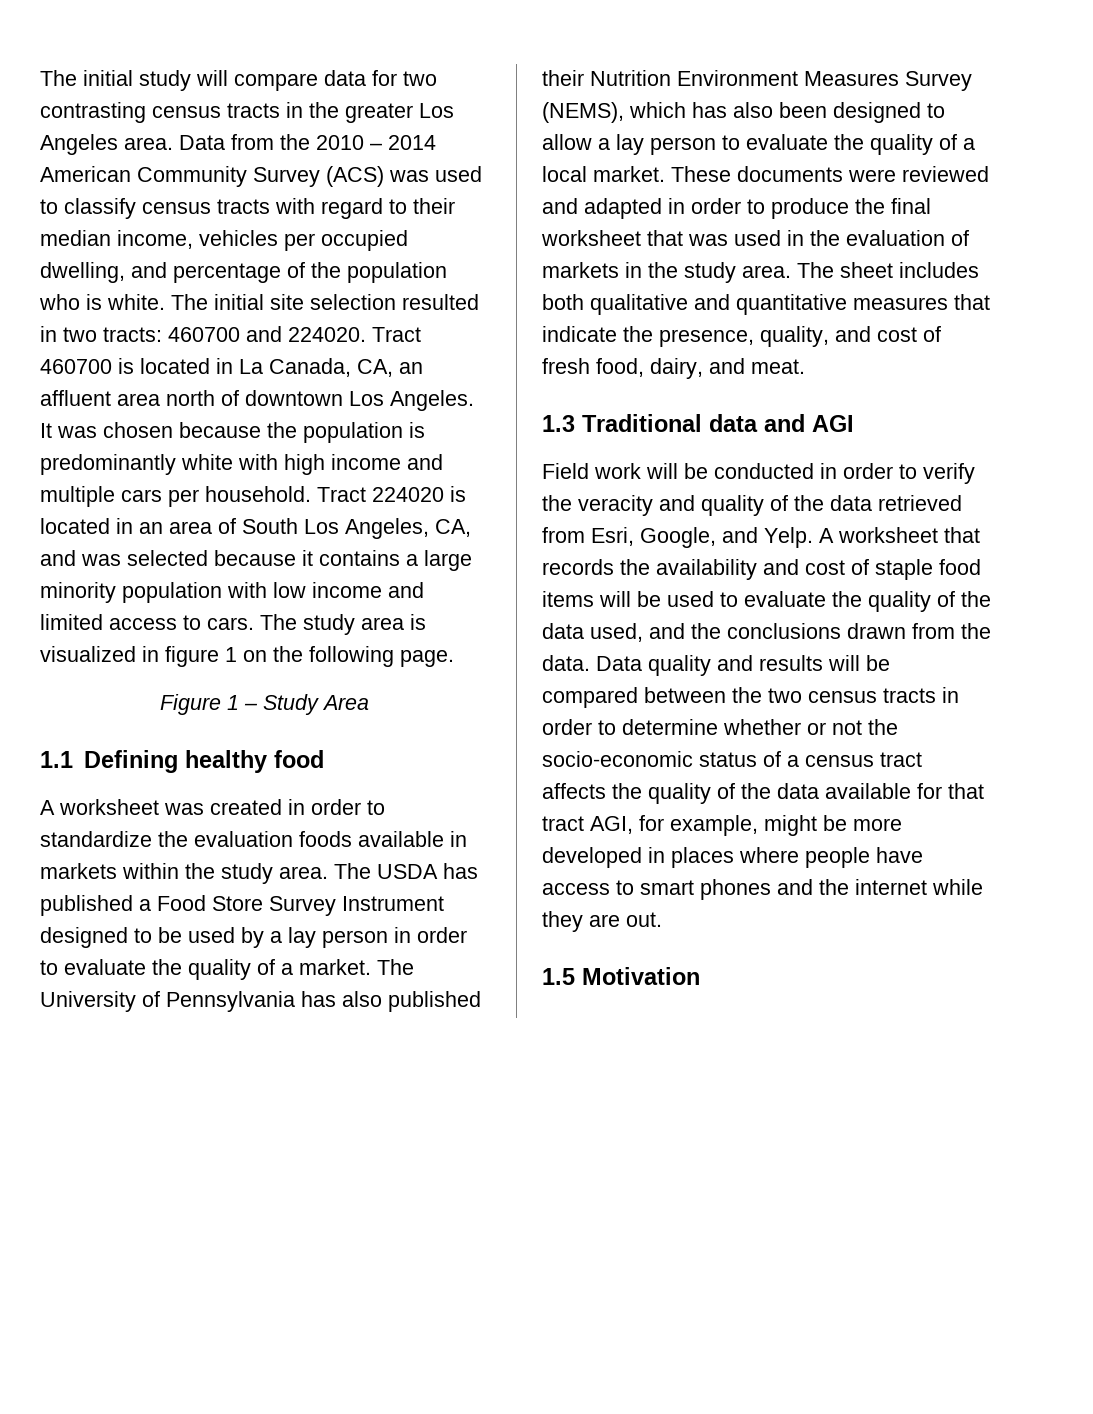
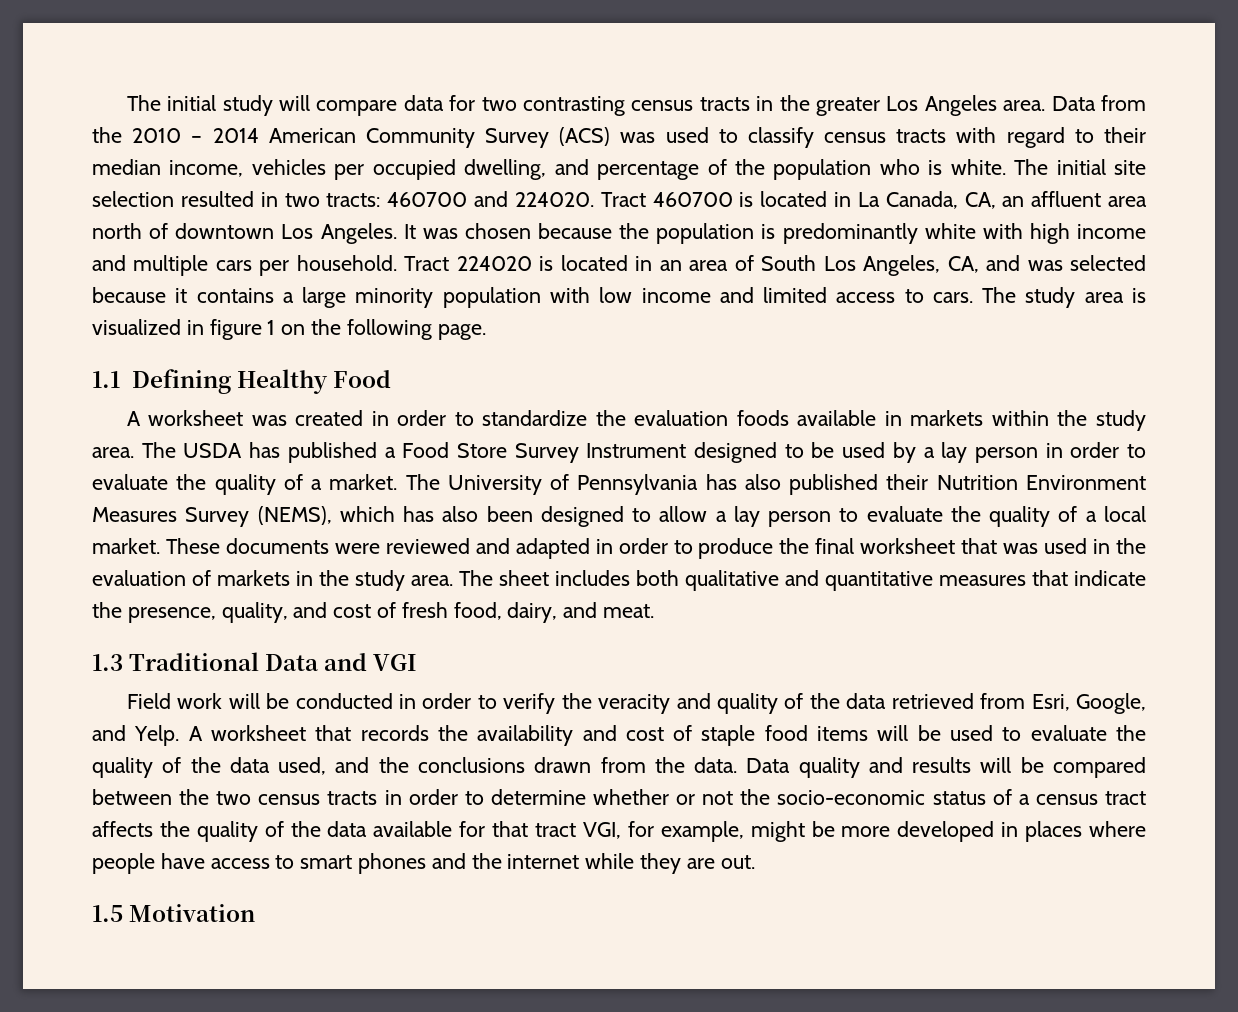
- Figure 1 – Study Area
- 1.1 Defining healthy food
+ 1.1 Defining Healthy Food
- 1.3 Traditional data and AGI
+ 1.3 Traditional Data and VGI
- Data quality and results will be compared between the two census tracts in order to determine whether or not the socio-economic status of a census tract affects the quality of the data available for that tract AGI, for example, might be more developed in places where people have access to smart phones and the internet while they are out.
+ Data quality and results will be compared between the two census tracts in order to determine whether or not the socio-economic status of a census tract affects the quality of the data available for that tract VGI, for example, might be more developed in places where people have access to smart phones and the internet while they are out.

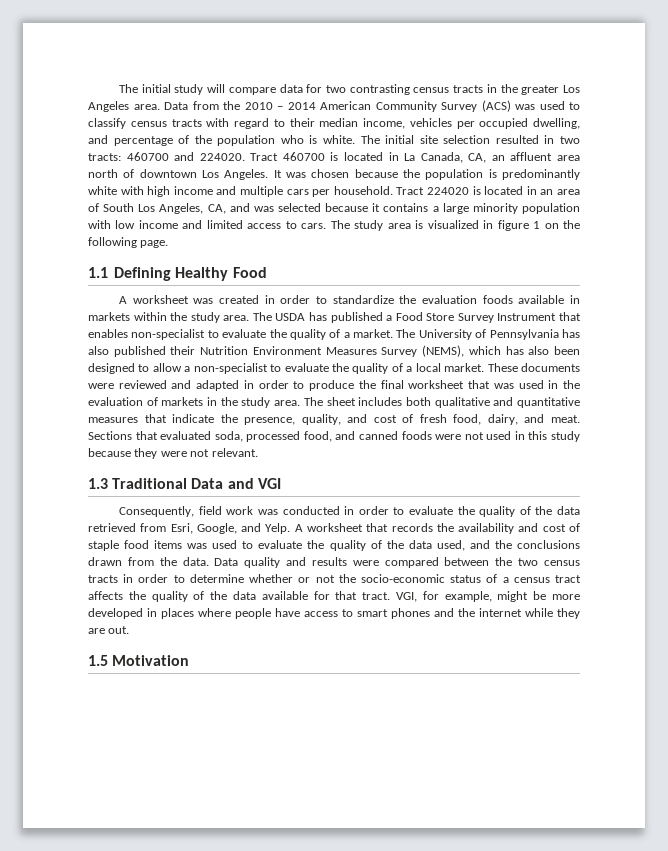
- The USDA has published a Food Store Survey Instrument designed to be used by a lay person in order to evaluate the quality of a market.
+ The USDA has published a Food Store Survey Instrument that enables non-specialist to evaluate the quality of a market.
- The University of Pennsylvania has also published their Nutrition Environment Measures Survey (NEMS), which has also been designed to allow a lay person to evaluate the quality of a local market.
+ The University of Pennsylvania has also published their Nutrition Environment Measures Survey (NEMS), which has also been designed to allow a non-specialist to evaluate the quality of a local market.
+ Sections that evaluated soda, processed food, and canned foods were not used in this study because they were not relevant.
- Field work will be conducted in order to verify the veracity and quality of the data retrieved from Esri, Google, and Yelp.
+ Consequently, field work was conducted in order to evaluate the quality of the data retrieved from Esri, Google, and Yelp.
- A worksheet that records the availability and cost of staple food items will be used to evaluate the quality of the data used, and the conclusions drawn from the data.
+ A worksheet that records the availability and cost of staple food items was used to evaluate the quality of the data used, and the conclusions drawn from the data.
- Data quality and results will be compared between the two census tracts in order to determine whether or not the socio-economic status of a census tract affects the quality of the data available for that tract VGI, for example, might be more developed in places where people have access to smart phones and the internet while they are out.
+ Data quality and results were compared between the two census tracts in order to determine whether or not the socio-economic status of a census tract affects the quality of the data available for that tract. VGI, for example, might be more developed in places where people have access to smart phones and the internet while they are out.

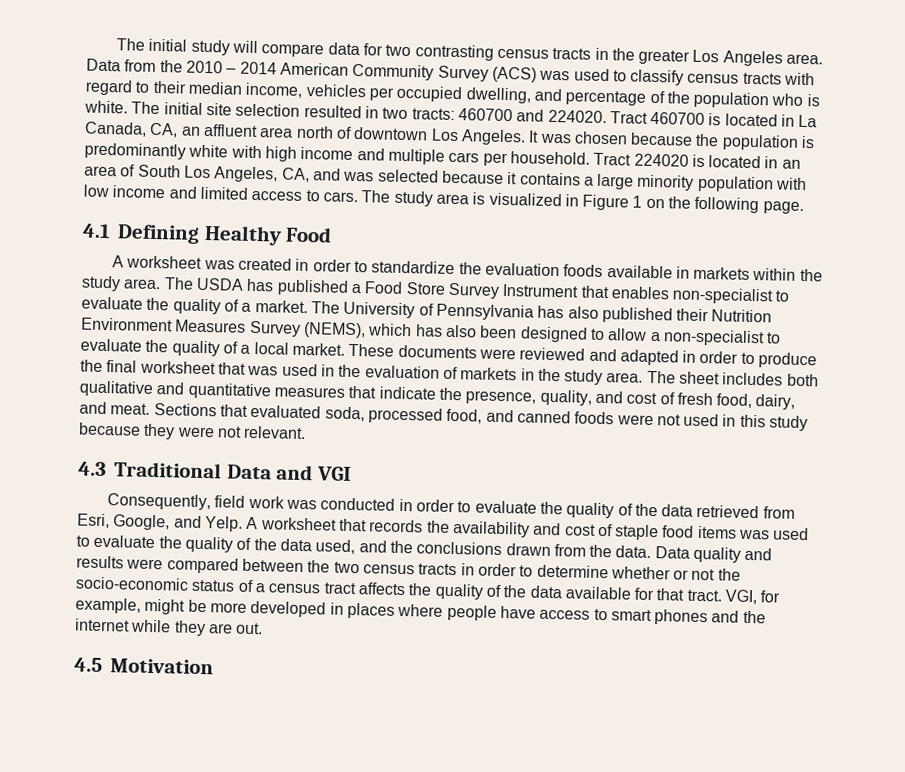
- The study area is visualized in figure 1 on the following page.
+ The study area is visualized in Figure 1 on the following page.
- 1.1 Defining Healthy Food
+ 4.1 Defining Healthy Food
- 1.3 Traditional Data and VGI
+ 4.3 Traditional Data and VGI
- 1.5 Motivation
+ 4.5 Motivation

